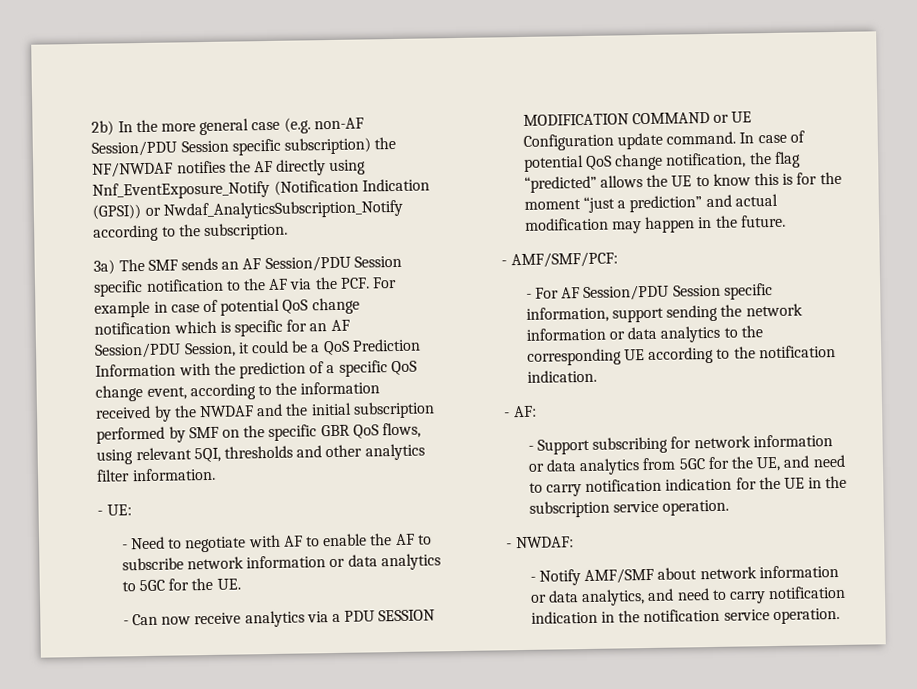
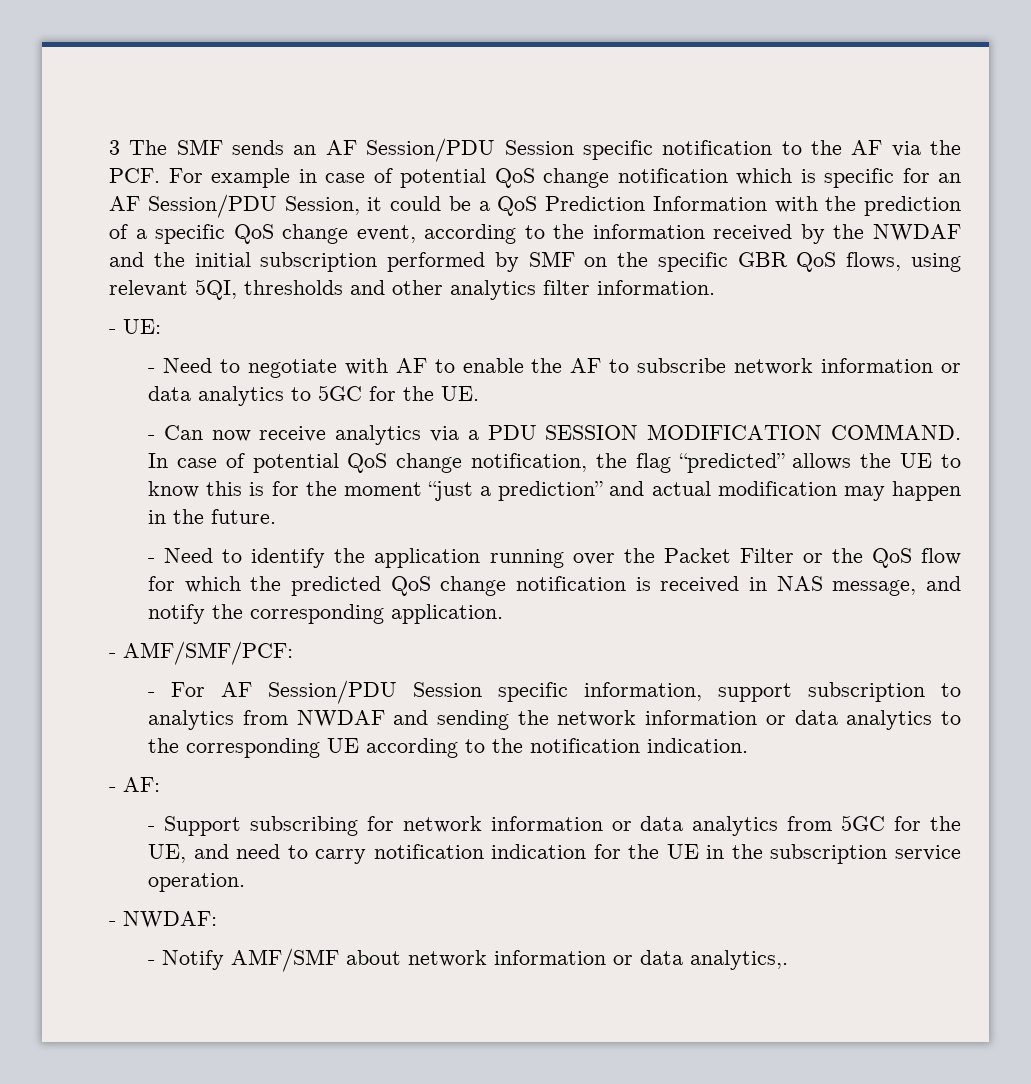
- 2b) In the more general case (e.g. non-AF Session/PDU Session specific subscription) the NF/NWDAF notifies the AF directly using Nnf_EventExposure_Notify (Notification Indication (GPSI)) or Nwdaf_AnalyticsSubscription_Notify according to the subscription.
- 3a) The SMF sends an AF Session/PDU Session specific notification to the AF via the PCF. For example in case of potential QoS change notification which is specific for an AF Session/PDU Session, it could be a QoS Prediction Information with the prediction of a specific QoS change event, according to the information received by the NWDAF and the initial subscription performed by SMF on the specific GBR QoS flows, using relevant 5QI, thresholds and other analytics filter information.
+ 3 The SMF sends an AF Session/PDU Session specific notification to the AF via the PCF. For example in case of potential QoS change notification which is specific for an AF Session/PDU Session, it could be a QoS Prediction Information with the prediction of a specific QoS change event, according to the information received by the NWDAF and the initial subscription performed by SMF on the specific GBR QoS flows, using relevant 5QI, thresholds and other analytics filter information.
- - Can now receive analytics via a PDU SESSION MODIFICATION COMMAND or UE Configuration update command.
+ - Can now receive analytics via a PDU SESSION MODIFICATION COMMAND.
+ - Need to identify the application running over the Packet Filter or the QoS flow for which the predicted QoS change notification is received in NAS message, and notify the corresponding application.
- - For AF Session/PDU Session specific information, support sending the network information or data analytics to the corresponding UE according to the notification indication.
+ - For AF Session/PDU Session specific information, support subscription to analytics from NWDAF and sending the network information or data analytics to the corresponding UE according to the notification indication.
- - Notify AMF/SMF about network information or data analytics, and need to carry notification indication in the notification service operation.
+ - Notify AMF/SMF about network information or data analytics,.

